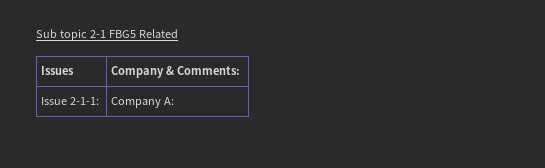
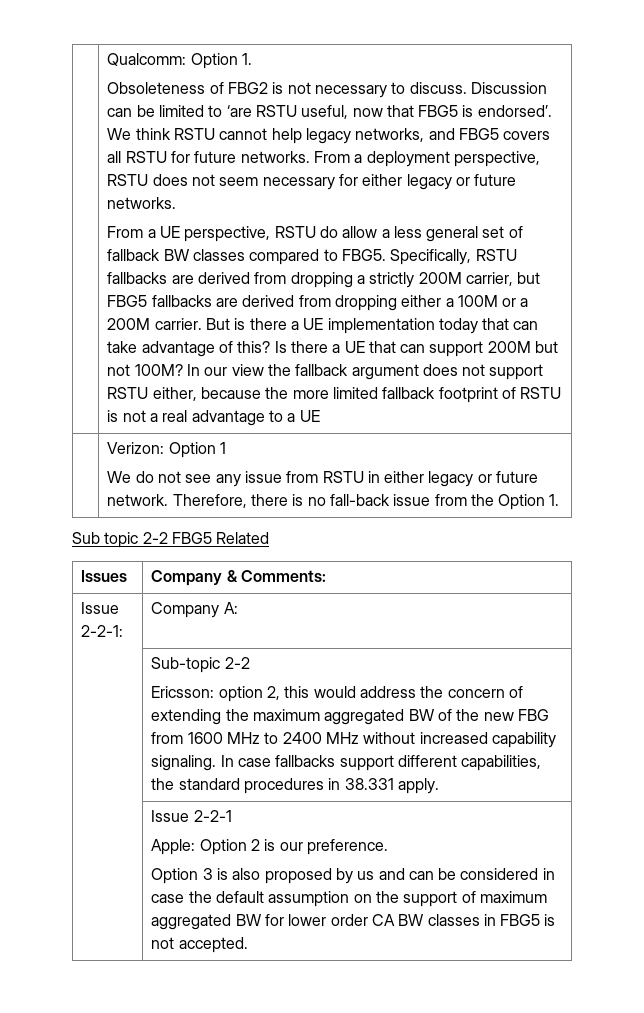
+ Qualcomm: Option 1.
+ Obsoleteness of FBG2 is not necessary to discuss. Discussion can be limited to ‘are RSTU useful, now that FBG5 is endorsed’. We think RSTU cannot help legacy networks, and FBG5 covers all RSTU for future networks. From a deployment perspective, RSTU does not seem necessary for either legacy or future networks.
+ From a UE perspective, RSTU do allow a less general set of fallback BW classes compared to FBG5. Specifically, RSTU fallbacks are derived from dropping a strictly 200M carrier, but FBG5 fallbacks are derived from dropping either a 100M or a 200M carrier. But is there a UE implementation today that can take advantage of this? Is there a UE that can support 200M but not 100M? In our view the fallback argument does not support RSTU either, because the more limited fallback footprint of RSTU is not a real advantage to a UE
+ | Verizon: Option 1
+ We do not see any issue from RSTU in either legacy or future network. Therefore, there is no fall-back issue from the Option 1.
- Sub topic 2-1 FBG5 Related
+ Sub topic 2-2 FBG5 Related
- Issue 2-1-1: | Company A:
+ Issue 2-2-1: | Company A:
+ Sub-topic 2-2
+ Ericsson: option 2, this would address the concern of extending the maximum aggregated BW of the new FBG from 1600 MHz to 2400 MHz without increased capability signaling. In case fallbacks support different capabilities, the standard procedures in 38.331 apply.
+ | Issue 2-2-1
+ Apple: Option 2 is our preference.
+ Option 3 is also proposed by us and can be considered in case the default assumption on the support of maximum aggregated BW for lower order CA BW classes in FBG5 is not accepted.

